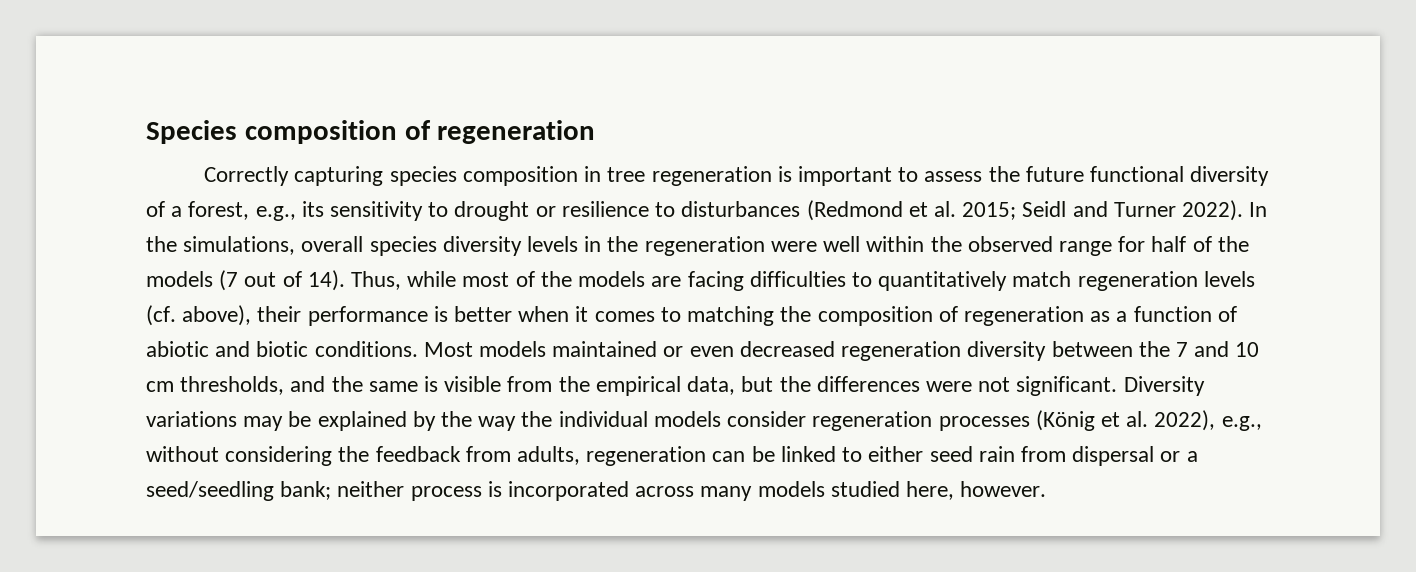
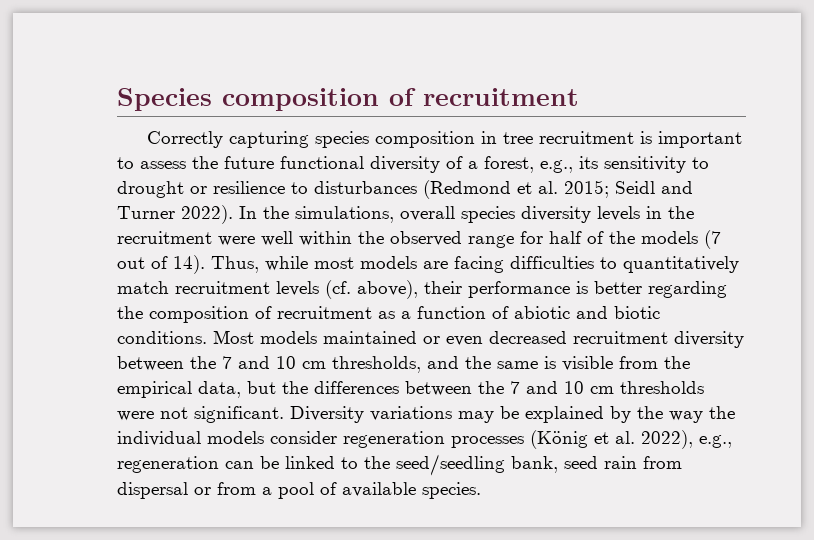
- Species composition of regeneration
+ Species composition of recruitment
- Correctly capturing species composition in tree regeneration is important to assess the future functional diversity of a forest, e.g., its sensitivity to drought or resilience to disturbances (Redmond et al. 2015; Seidl and Turner 2022).
+ Correctly capturing species composition in tree recruitment is important to assess the future functional diversity of a forest, e.g., its sensitivity to drought or resilience to disturbances (Redmond et al. 2015; Seidl and Turner 2022).
- In the simulations, overall species diversity levels in the regeneration were well within the observed range for half of the models (7 out of 14).
+ In the simulations, overall species diversity levels in the recruitment were well within the observed range for half of the models (7 out of 14).
- Thus, while most of the models are facing difficulties to quantitatively match regeneration levels (cf. above), their performance is better when it comes to matching the composition of regeneration as a function of abiotic and biotic conditions.
+ Thus, while most models are facing difficulties to quantitatively match recruitment levels (cf. above), their performance is better regarding the composition of recruitment as a function of abiotic and biotic conditions.
- Most models maintained or even decreased regeneration diversity between the 7 and 10 cm thresholds, and the same is visible from the empirical data, but the differences were not significant.
+ Most models maintained or even decreased recruitment diversity between the 7 and 10 cm thresholds, and the same is visible from the empirical data, but the differences between the 7 and 10 cm thresholds were not significant.
- Diversity variations may be explained by the way the individual models consider regeneration processes (König et al. 2022), e.g., without considering the feedback from adults, regeneration can be linked to either seed rain from dispersal or a seed/seedling bank; neither process is incorporated across many models studied here, however.
+ Diversity variations may be explained by the way the individual models consider regeneration processes (König et al. 2022), e.g., regeneration can be linked to the seed/seedling bank, seed rain from dispersal or from a pool of available species.

